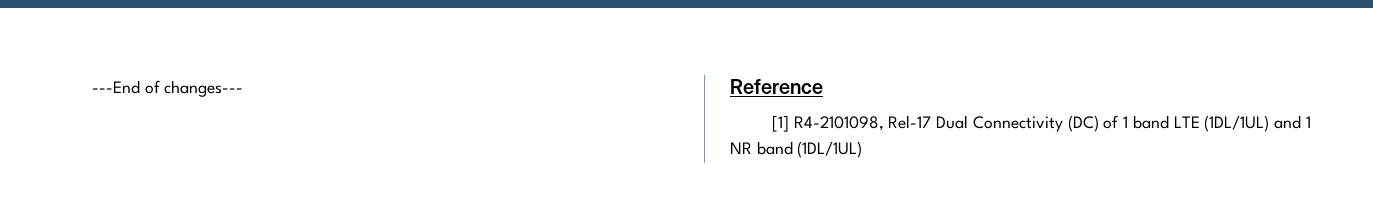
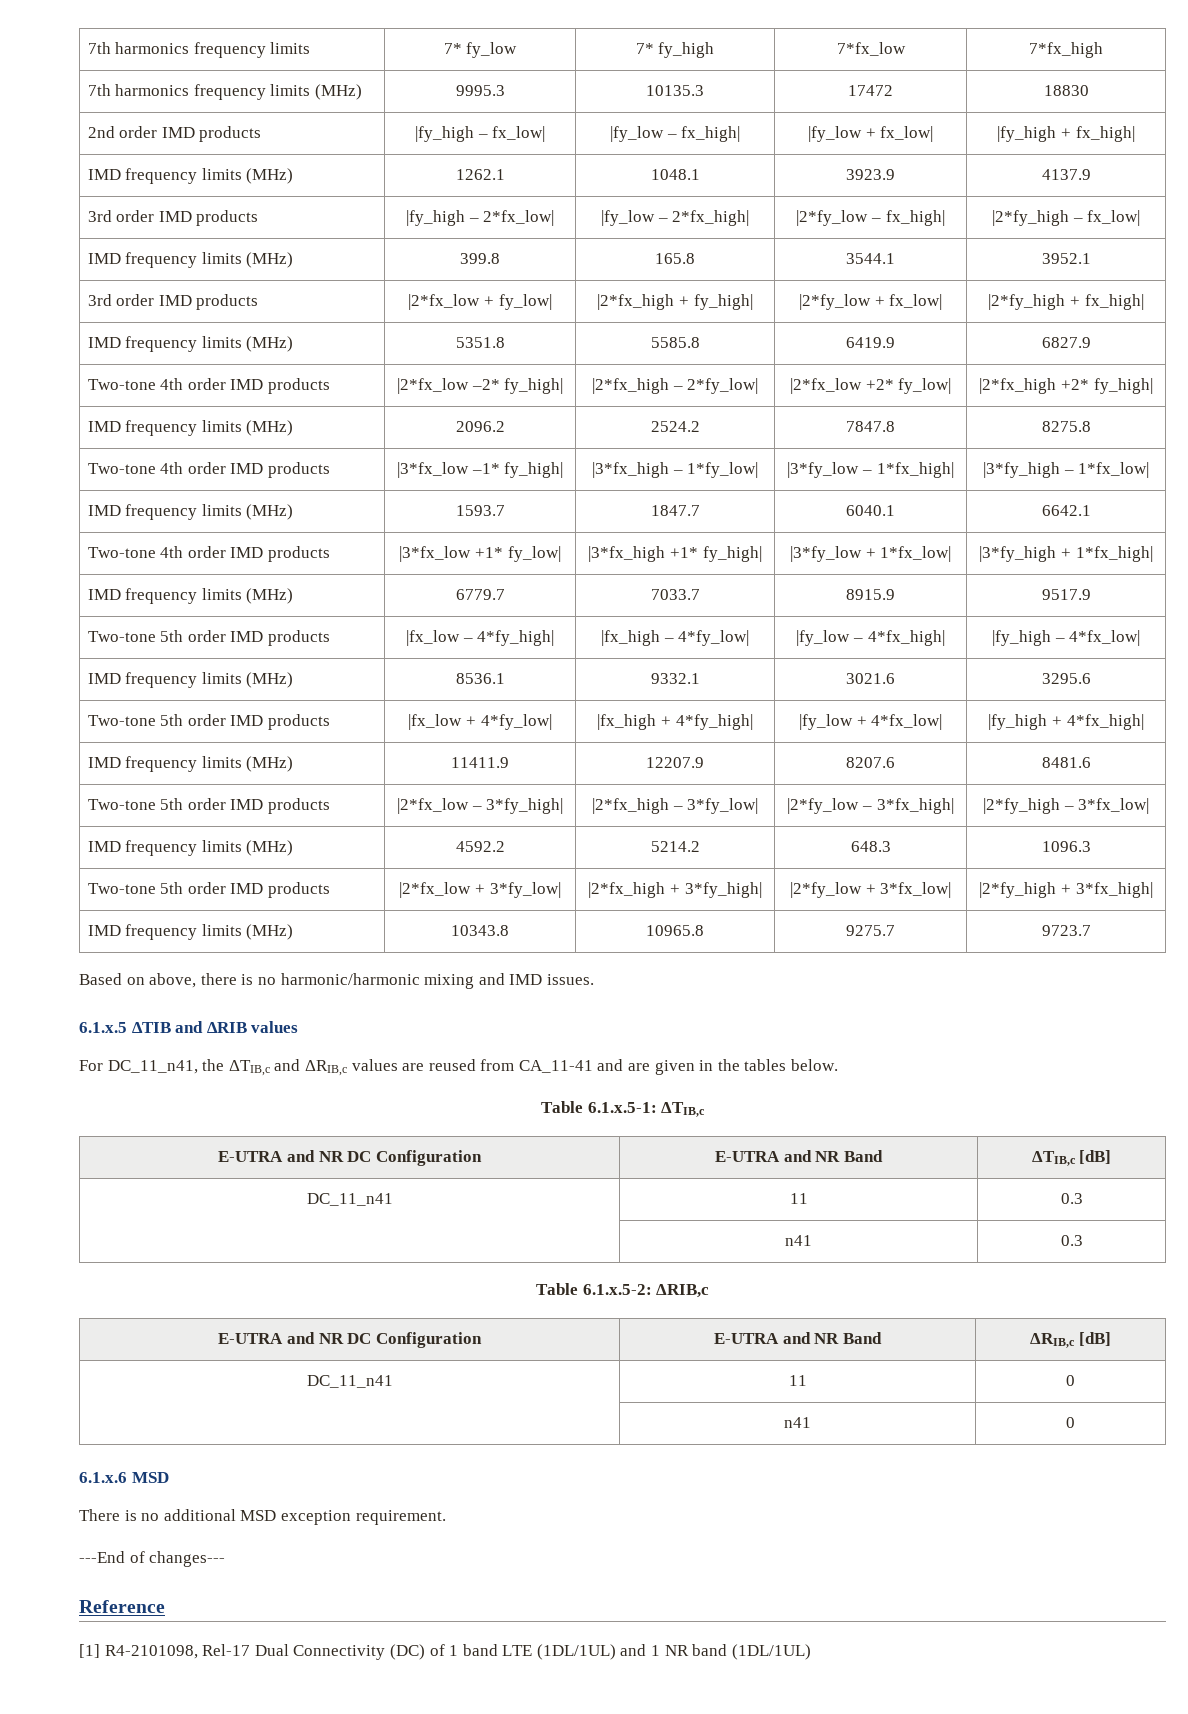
+ 7th harmonics frequency limits | 7* fy_low | 7* fy_high | 7*fx_low | 7*fx_high
+ 7th harmonics frequency limits (MHz) | 9995.3 | 10135.3 | 17472 | 18830
+ 2nd order IMD products | |fy_high – fx_low| | |fy_low – fx_high| | |fy_low + fx_low| | |fy_high + fx_high|
+ IMD frequency limits (MHz) | 1262.1 | 1048.1 | 3923.9 | 4137.9
+ 3rd order IMD products | |fy_high – 2*fx_low| | |fy_low – 2*fx_high| | |2*fy_low – fx_high| | |2*fy_high – fx_low|
+ IMD frequency limits (MHz) | 399.8 | 165.8 | 3544.1 | 3952.1
+ 3rd order IMD products | |2*fx_low + fy_low| | |2*fx_high + fy_high| | |2*fy_low + fx_low| | |2*fy_high + fx_high|
+ IMD frequency limits (MHz) | 5351.8 | 5585.8 | 6419.9 | 6827.9
+ Two-tone 4th order IMD products | |2*fx_low –2* fy_high| | |2*fx_high – 2*fy_low| | |2*fx_low +2* fy_low| | |2*fx_high +2* fy_high|
+ IMD frequency limits (MHz) | 2096.2 | 2524.2 | 7847.8 | 8275.8
+ Two-tone 4th order IMD products | |3*fx_low –1* fy_high| | |3*fx_high – 1*fy_low| | |3*fy_low – 1*fx_high| | |3*fy_high – 1*fx_low|
+ IMD frequency limits (MHz) | 1593.7 | 1847.7 | 6040.1 | 6642.1
+ Two-tone 4th order IMD products | |3*fx_low +1* fy_low| | |3*fx_high +1* fy_high| | |3*fy_low + 1*fx_low| | |3*fy_high + 1*fx_high|
+ IMD frequency limits (MHz) | 6779.7 | 7033.7 | 8915.9 | 9517.9
+ Two-tone 5th order IMD products | |fx_low – 4*fy_high| | |fx_high – 4*fy_low| | |fy_low – 4*fx_high| | |fy_high – 4*fx_low|
+ IMD frequency limits (MHz) | 8536.1 | 9332.1 | 3021.6 | 3295.6
+ Two-tone 5th order IMD products | |fx_low + 4*fy_low| | |fx_high + 4*fy_high| | |fy_low + 4*fx_low| | |fy_high + 4*fx_high|
+ IMD frequency limits (MHz) | 11411.9 | 12207.9 | 8207.6 | 8481.6
+ Two-tone 5th order IMD products | |2*fx_low – 3*fy_high| | |2*fx_high – 3*fy_low| | |2*fy_low – 3*fx_high| | |2*fy_high – 3*fx_low|
+ IMD frequency limits (MHz) | 4592.2 | 5214.2 | 648.3 | 1096.3
+ Two-tone 5th order IMD products | |2*fx_low + 3*fy_low| | |2*fx_high + 3*fy_high| | |2*fy_low + 3*fx_low| | |2*fy_high + 3*fx_high|
+ IMD frequency limits (MHz) | 10343.8 | 10965.8 | 9275.7 | 9723.7
+ Based on above, there is no harmonic/harmonic mixing and IMD issues.
+ 6.1.x.5 ∆TIB and ∆RIB values
+ For DC_11_n41, the ΔTIB,c and ΔRIB,c values are reused from CA_11-41 and are given in the tables below.
+ Table 6.1.x.5-1: ΔTIB,c
+ E-UTRA and NR DC Configuration | E-UTRA and NR Band | ΔTIB,c [dB]
+ DC_11_n41 | 11 | 0.3
+ | n41 | 0.3
+ Table 6.1.x.5-2: ΔRIB,c
+ E-UTRA and NR DC Configuration | E-UTRA and NR Band | ΔRIB,c [dB]
+ DC_11_n41 | 11 | 0
+ | n41 | 0
+ 6.1.x.6 MSD
+ There is no additional MSD exception requirement.

